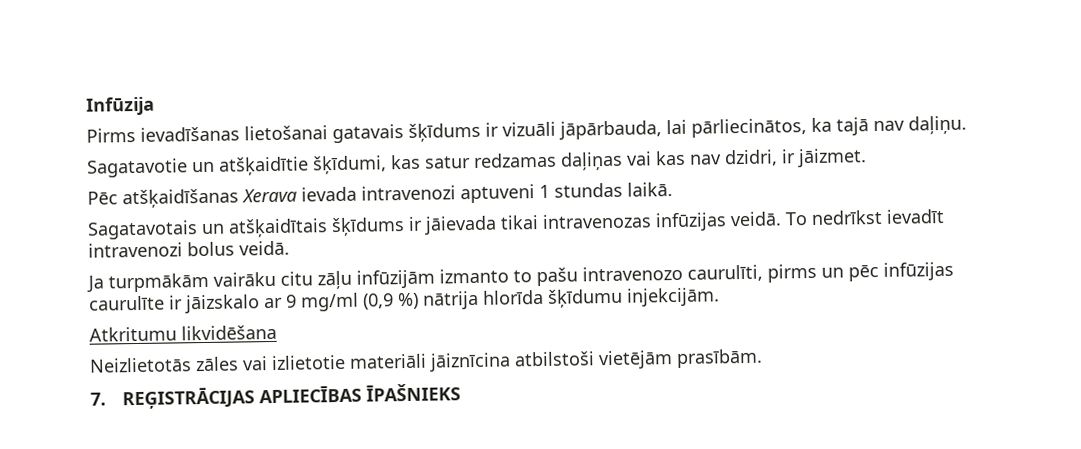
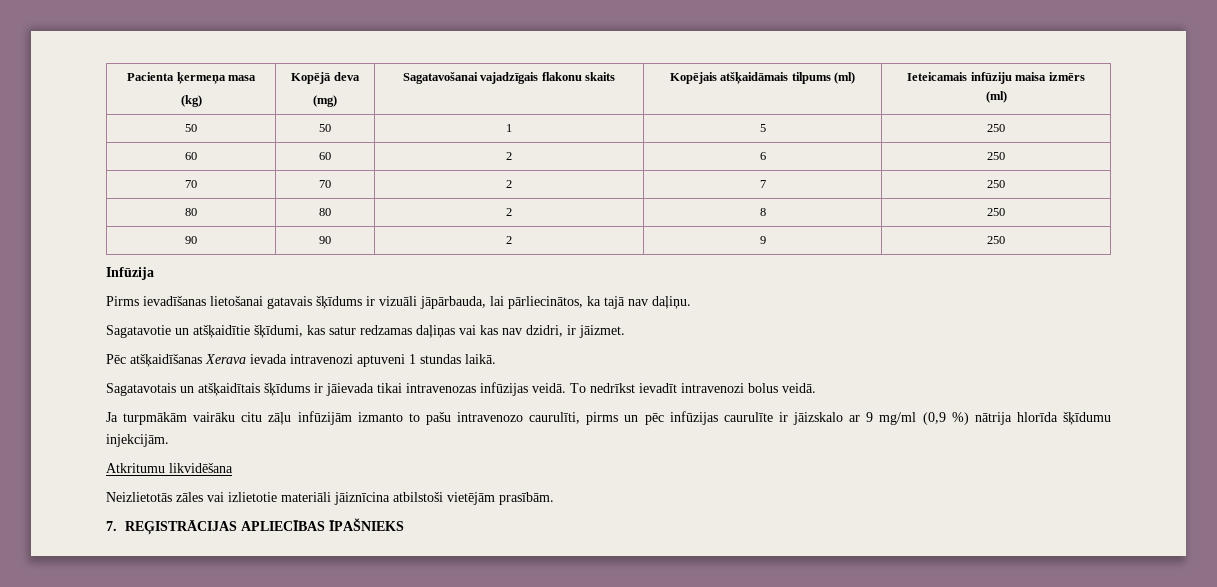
+ Pacienta ķermeņa masa
+ (kg) | Kopējā deva
+ (mg) | Sagatavošanai vajadzīgais flakonu skaits | Kopējais atšķaidāmais tilpums (ml) | Ieteicamais infūziju maisa izmērs
+ (ml)
+ 50 | 50 | 1 | 5 | 250
+ 60 | 60 | 2 | 6 | 250
+ 70 | 70 | 2 | 7 | 250
+ 80 | 80 | 2 | 8 | 250
+ 90 | 90 | 2 | 9 | 250

